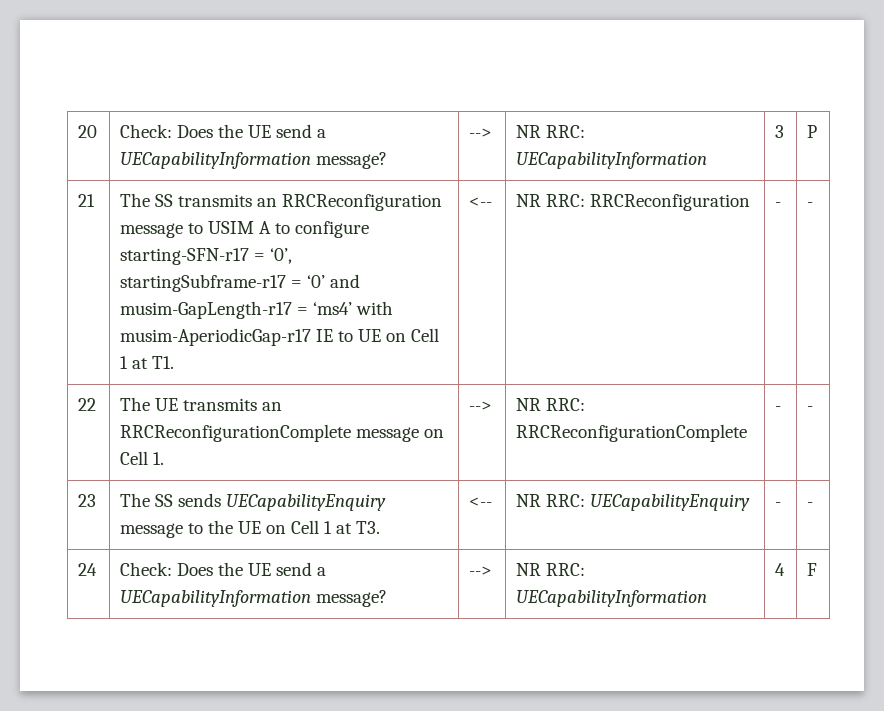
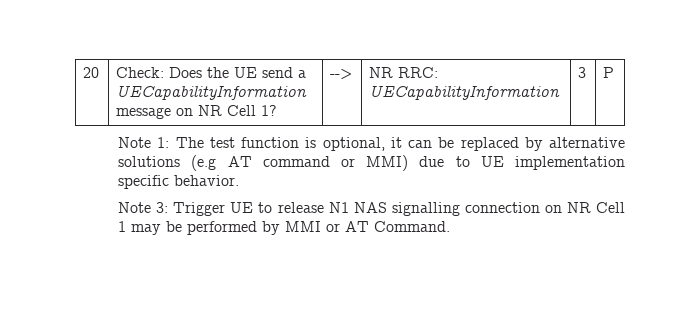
- 20 | Check: Does the UE send a UECapabilityInformation message? | --> | NR RRC: UECapabilityInformation | 3 | P
+ 20 | Check: Does the UE send a UECapabilityInformation message on NR Cell 1? | --> | NR RRC: UECapabilityInformation | 3 | P
- 21 | The SS transmits an RRCReconfiguration message to USIM A to configure starting-SFN-r17 = ‘0’, startingSubframe-r17 = ‘0’ and musim-GapLength-r17 = ‘ms4’ with musim-AperiodicGap-r17 IE to UE on Cell 1 at T1. | <-- | NR RRC: RRCReconfiguration | - | -
- 22 | The UE transmits an RRCReconfigurationComplete message on Cell 1. | --> | NR RRC: RRCReconfigurationComplete | - | -
- 23 | The SS sends UECapabilityEnquiry message to the UE on Cell 1 at T3. | <-- | NR RRC: UECapabilityEnquiry | - | -
- 24 | Check: Does the UE send a UECapabilityInformation message? | --> | NR RRC: UECapabilityInformation | 4 | F
+ Note 1: The test function is optional, it can be replaced by alternative solutions (e.g AT command or MMI) due to UE implementation specific behavior.
+ Note 3: Trigger UE to release N1 NAS signalling connection on NR Cell 1 may be performed by MMI or AT Command.

